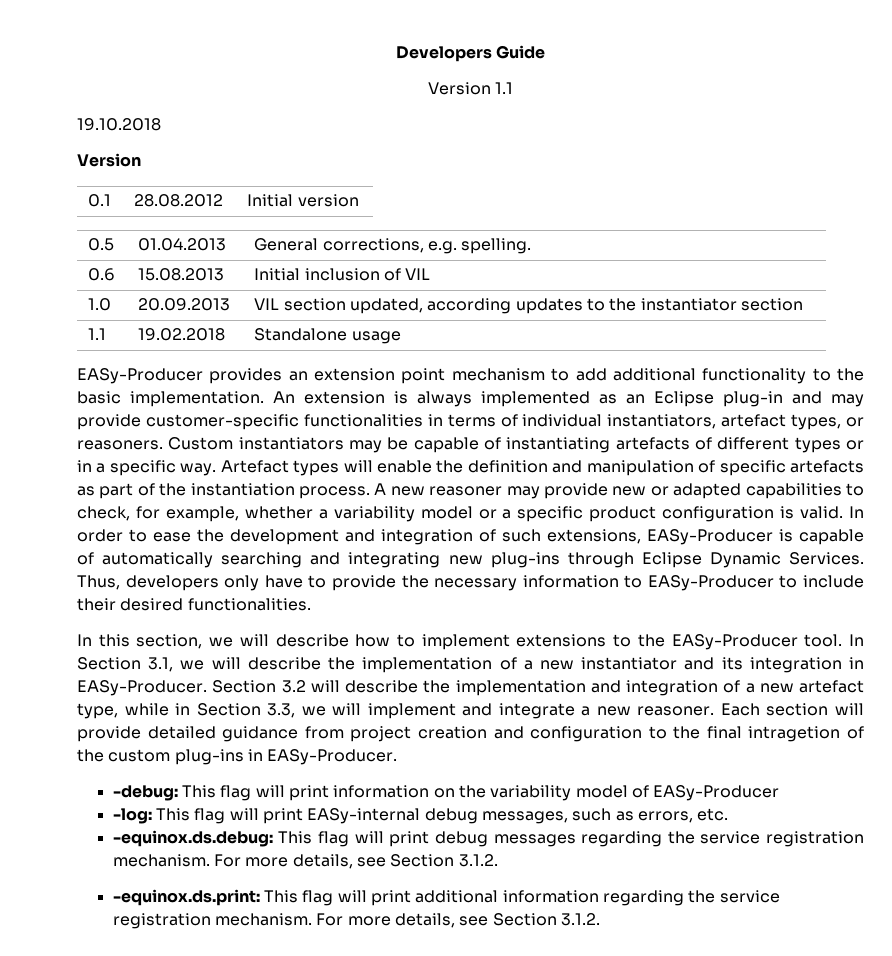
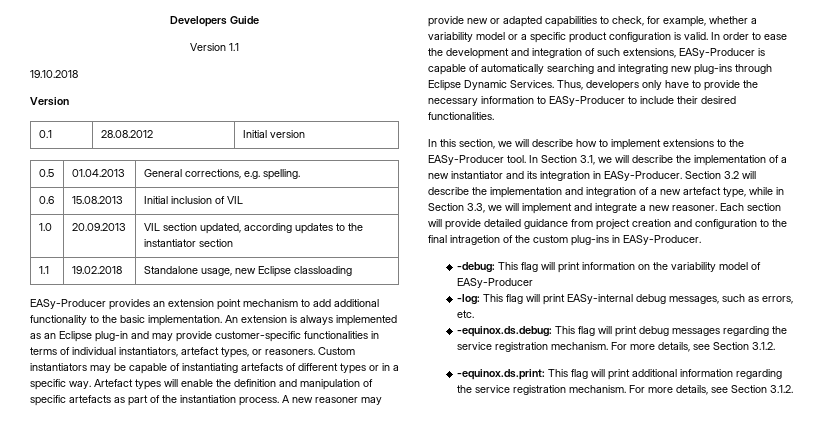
- 1.1 | 19.02.2018 | Standalone usage
+ 1.1 | 19.02.2018 | Standalone usage, new Eclipse classloading

